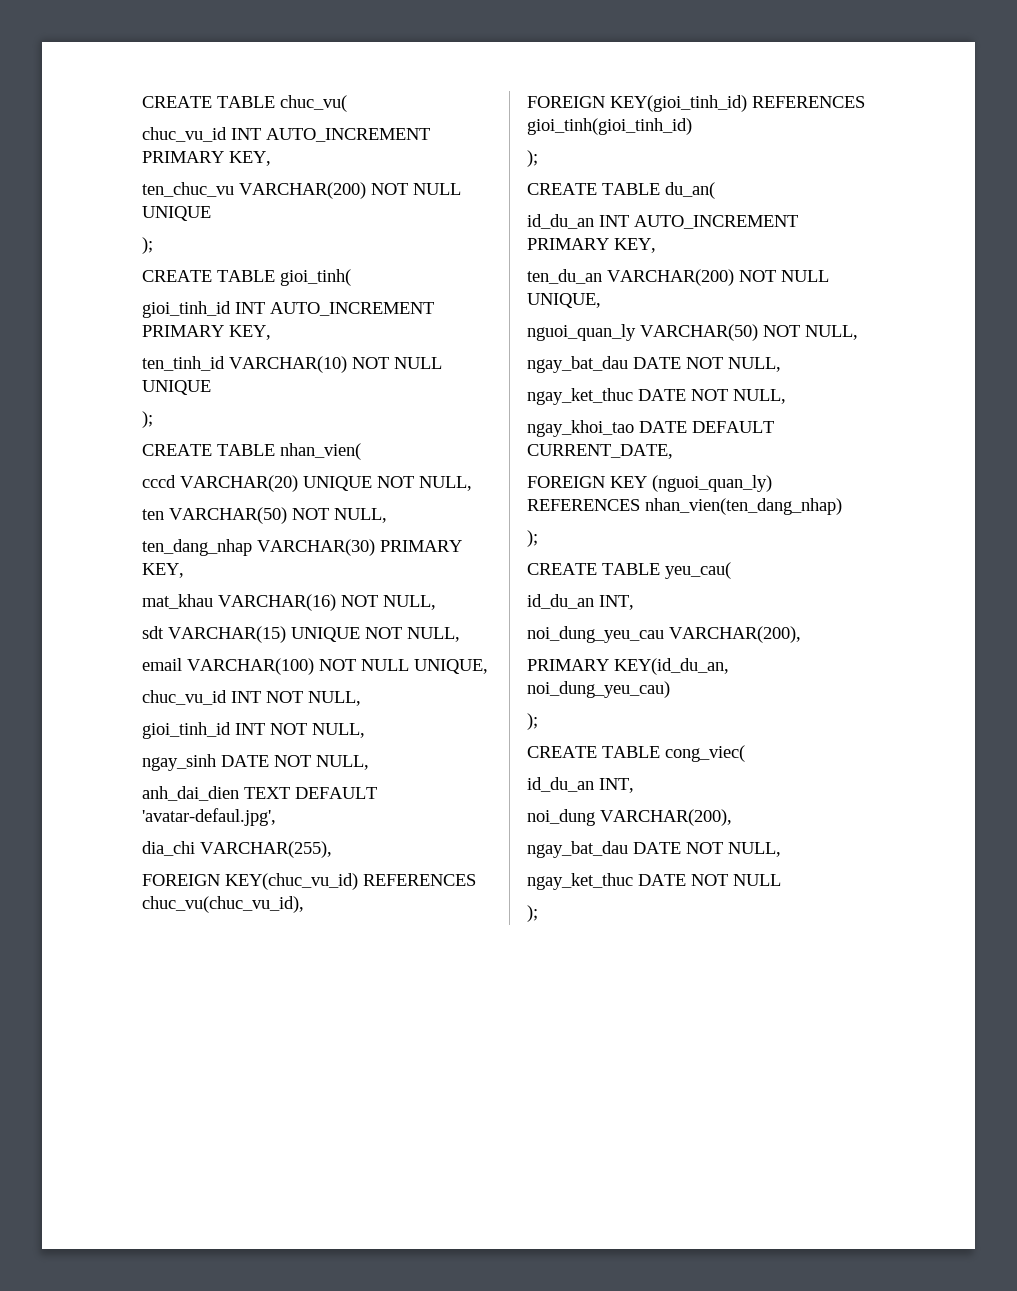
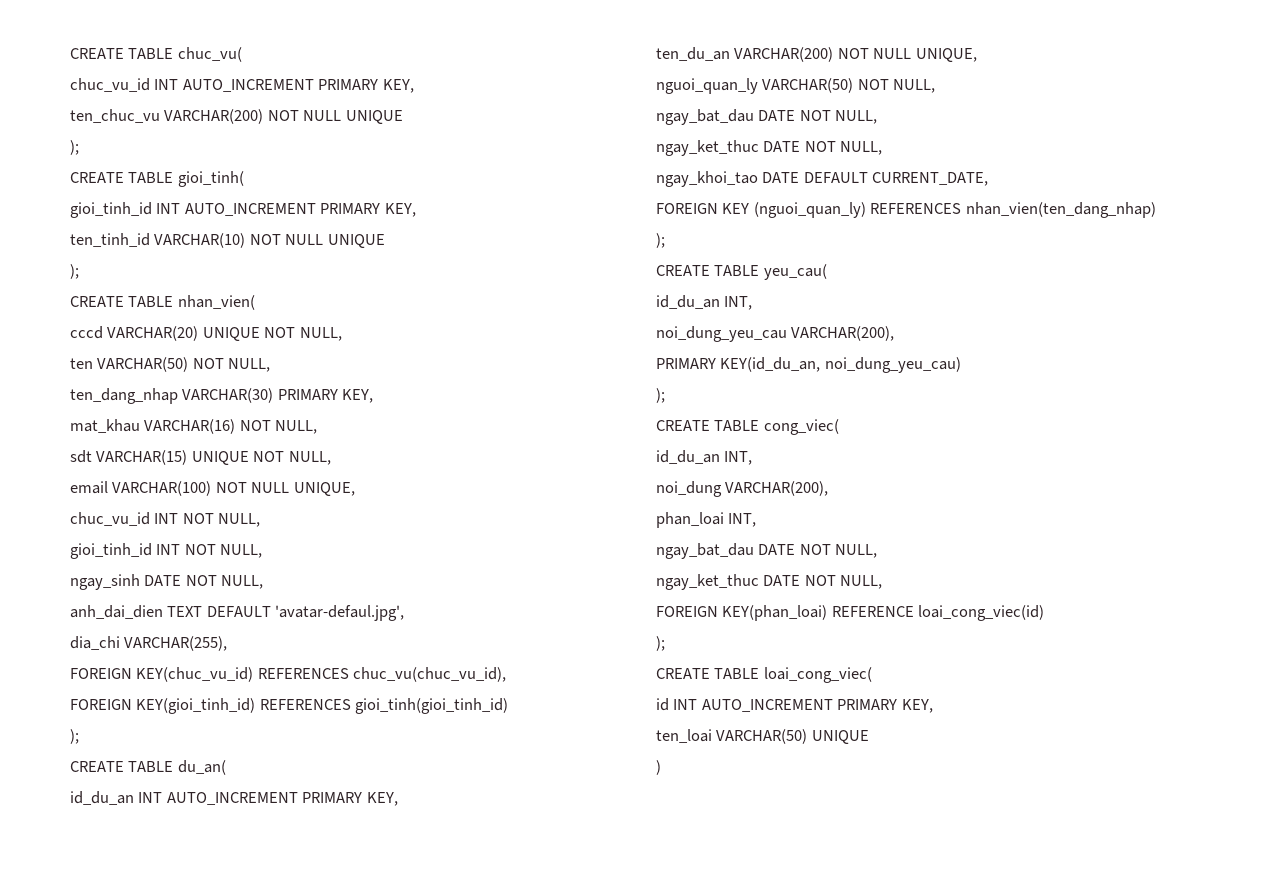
  noi_dung VARCHAR(200),
+ phan_loai INT,
  ngay_bat_dau DATE NOT NULL,
- ngay_ket_thuc DATE NOT NULL
+ ngay_ket_thuc DATE NOT NULL,
+ FOREIGN KEY(phan_loai) REFERENCE loai_cong_viec(id)
  );
+ CREATE TABLE loai_cong_viec(
+ id INT AUTO_INCREMENT PRIMARY KEY,
+ ten_loai VARCHAR(50) UNIQUE
+ )

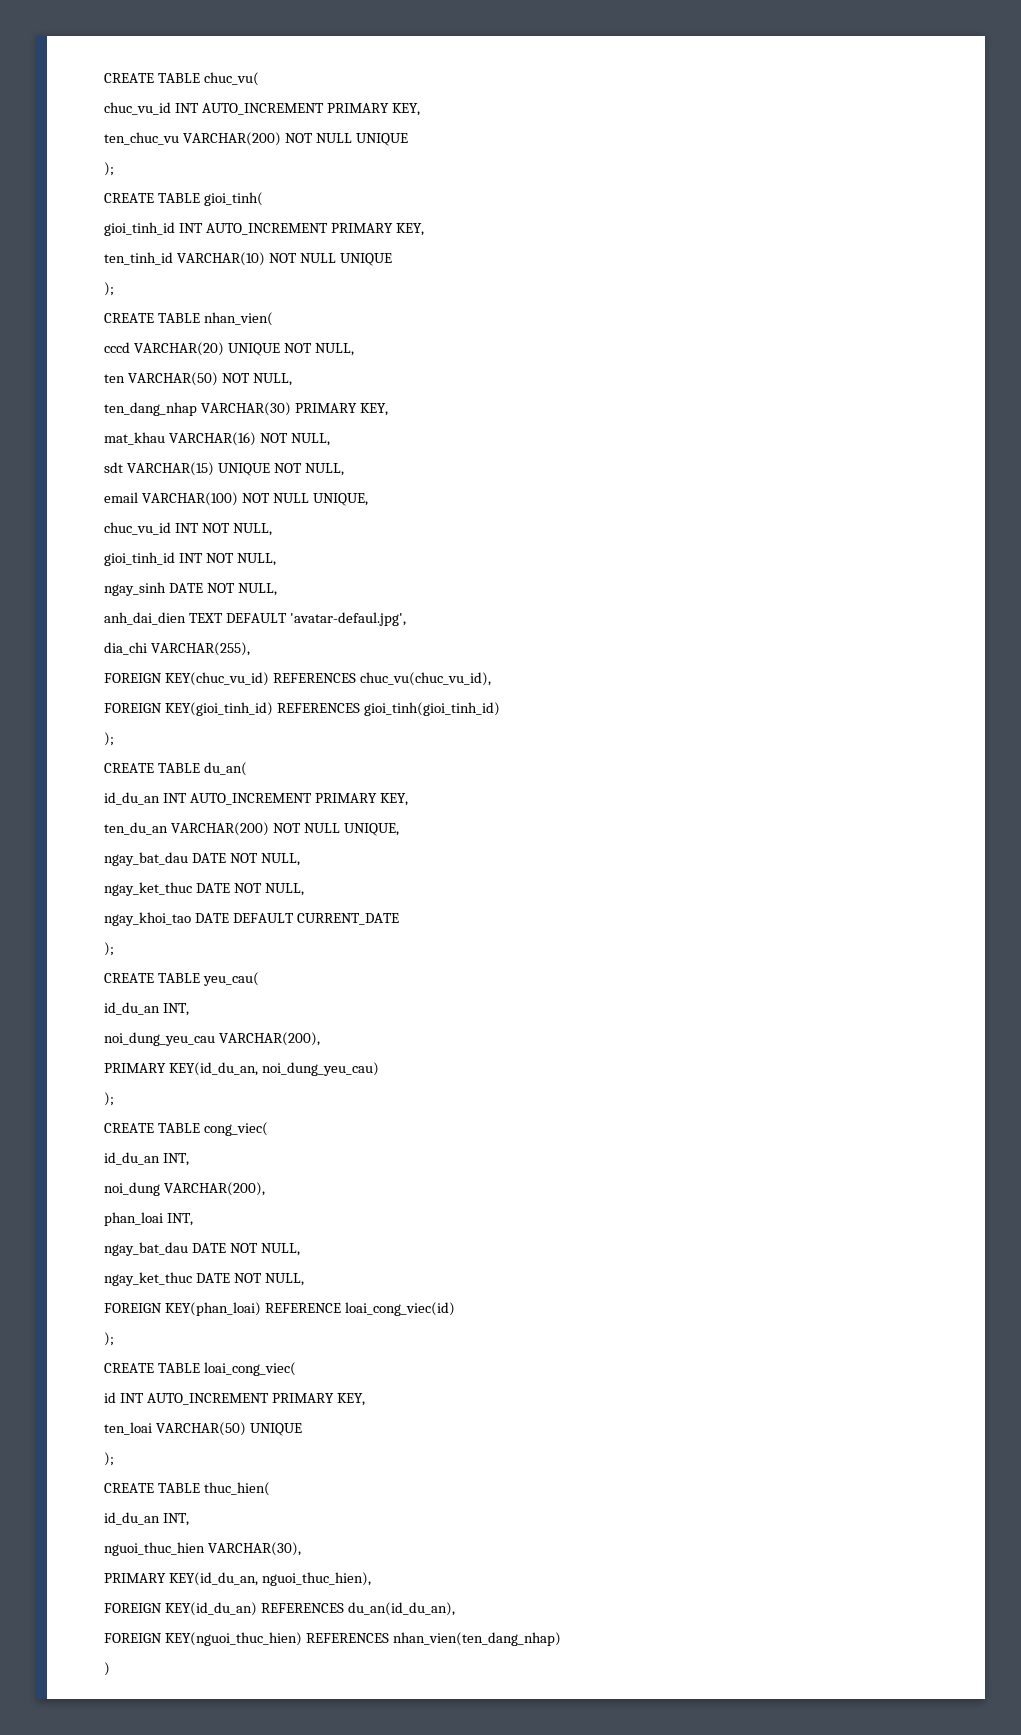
- nguoi_quan_ly VARCHAR(50) NOT NULL,
- ngay_khoi_tao DATE DEFAULT CURRENT_DATE,
- FOREIGN KEY (nguoi_quan_ly) REFERENCES nhan_vien(ten_dang_nhap)
+ ngay_khoi_tao DATE DEFAULT CURRENT_DATE
  ten_loai VARCHAR(50) UNIQUE
+ );
+ CREATE TABLE thuc_hien(
+ id_du_an INT,
+ nguoi_thuc_hien VARCHAR(30),
+ PRIMARY KEY(id_du_an, nguoi_thuc_hien),
+ FOREIGN KEY(id_du_an) REFERENCES du_an(id_du_an),
+ FOREIGN KEY(nguoi_thuc_hien) REFERENCES nhan_vien(ten_dang_nhap)

